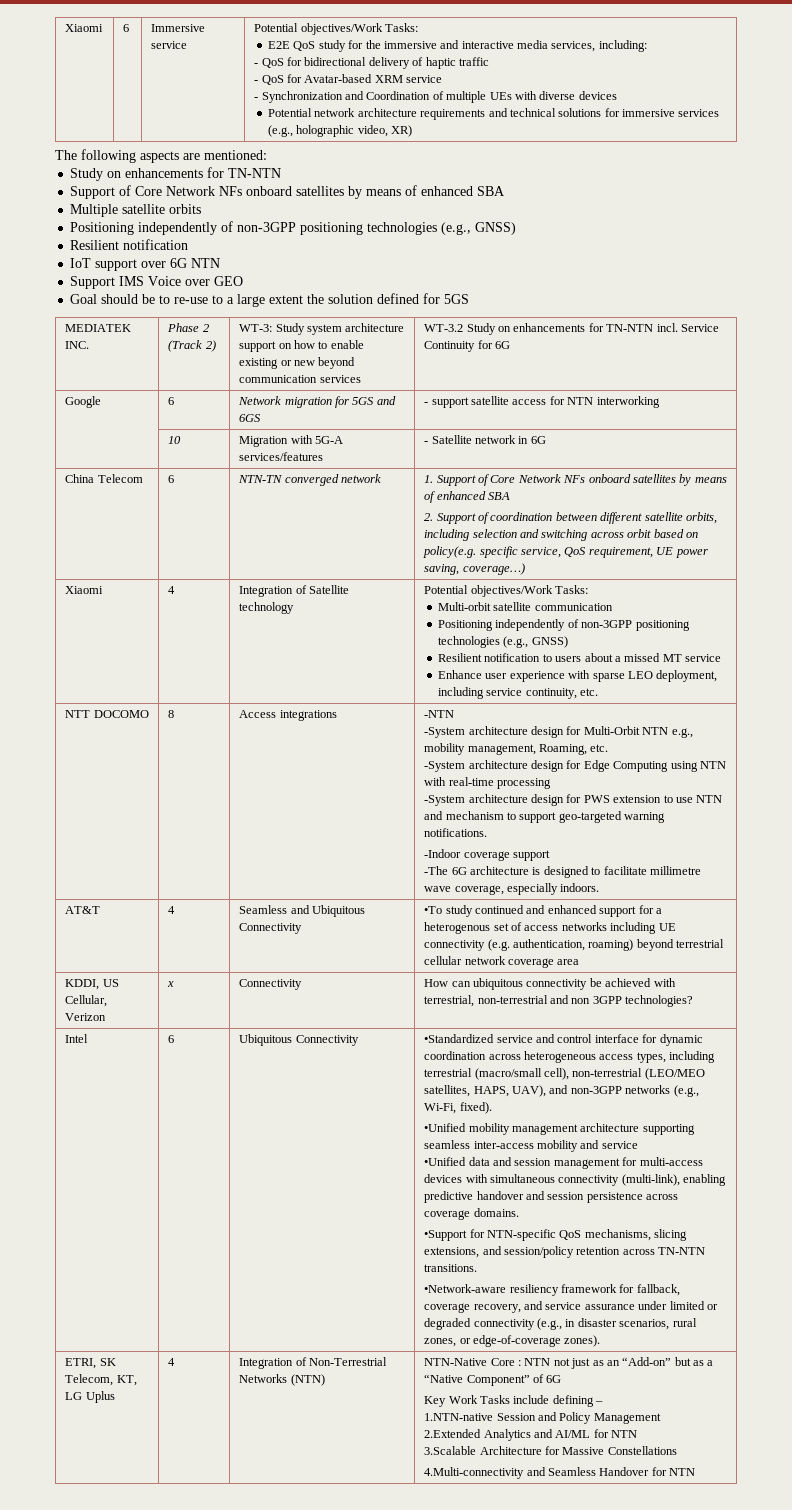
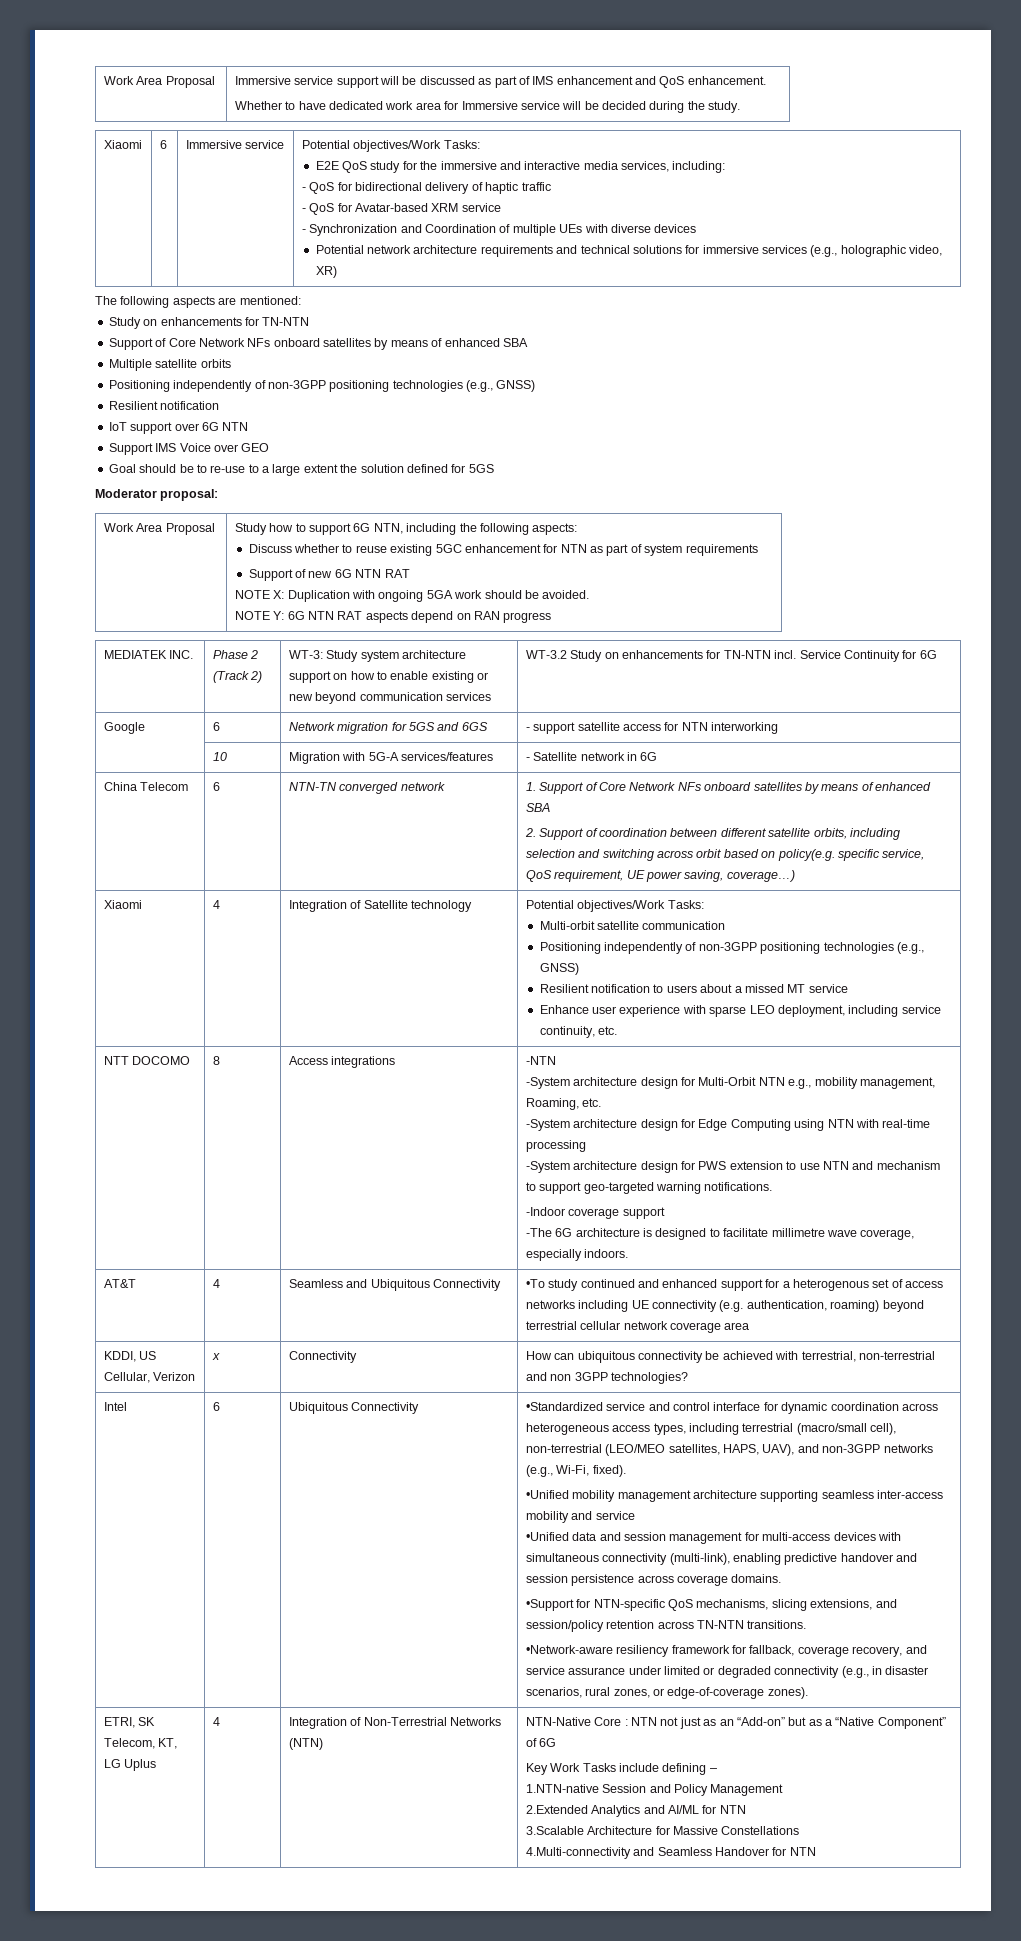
+ Work Area Proposal | Immersive service support will be discussed as part of IMS enhancement and QoS enhancement.
+ Whether to have dedicated work area for Immersive service will be decided during the study.
+ Moderator proposal:
+ Work Area Proposal | Study how to support 6G NTN, including the following aspects:
+ Discuss whether to reuse existing 5GC enhancement for NTN as part of system requirements
+ Support of new 6G NTN RAT
+ NOTE X: Duplication with ongoing 5GA work should be avoided.
+ NOTE Y: 6G NTN RAT aspects depend on RAN progress

